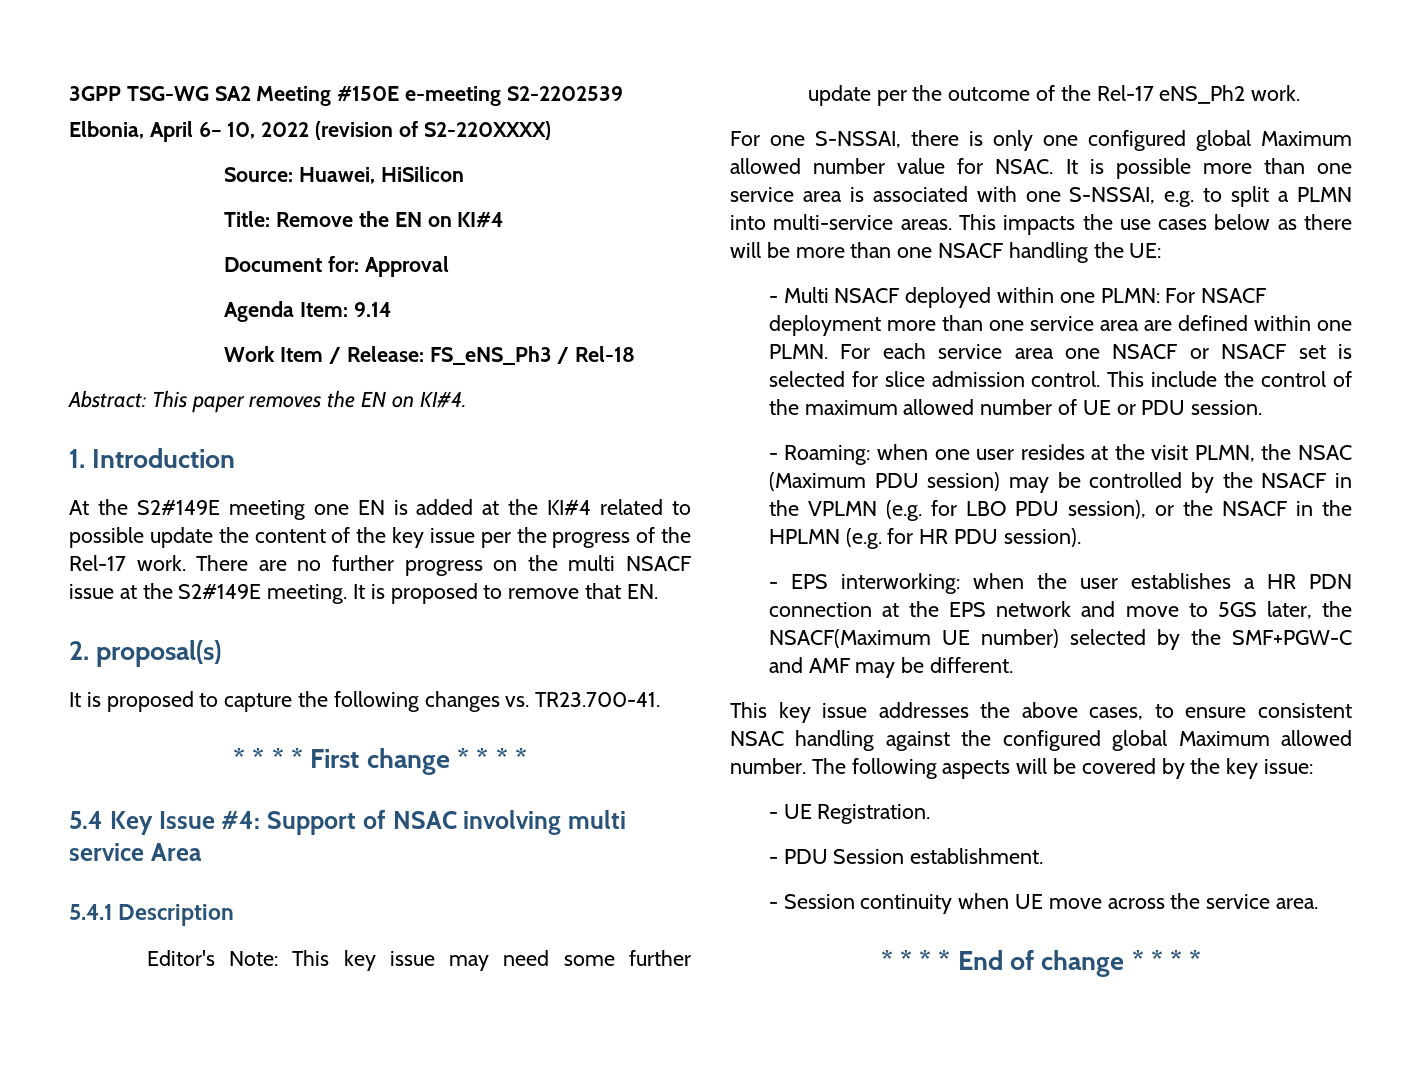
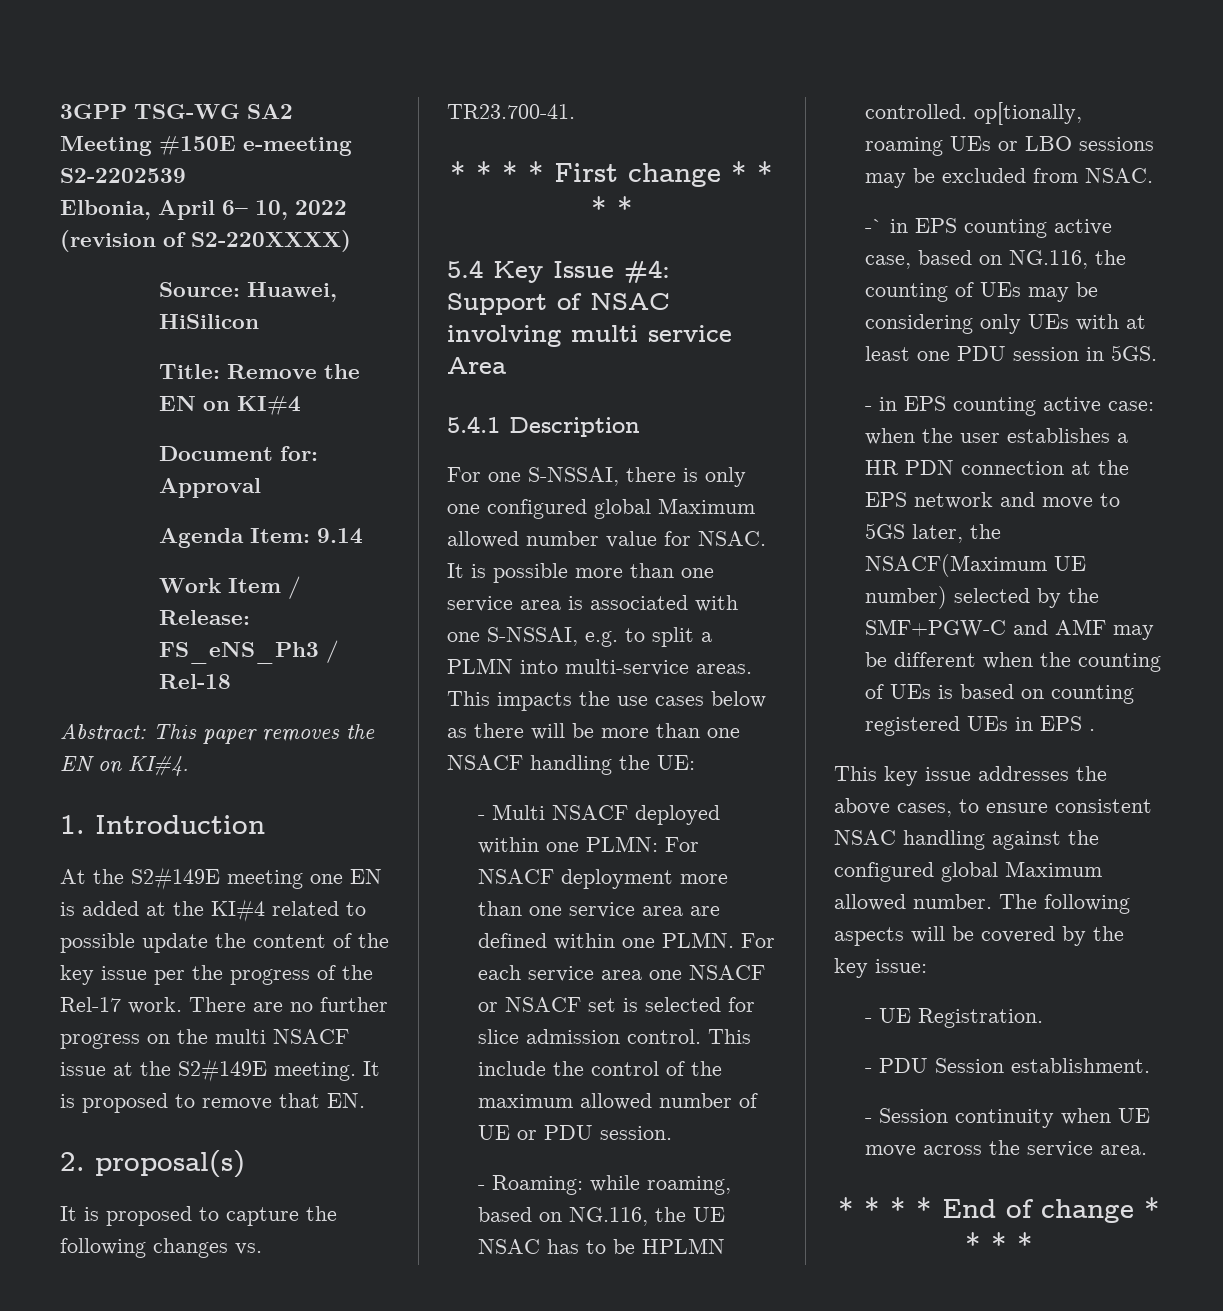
- Editor's Note: This key issue may need some further update per the outcome of the Rel-17 eNS_Ph2 work.
- - Roaming: when one user resides at the visit PLMN, the NSAC (Maximum PDU session) may be controlled by the NSACF in the VPLMN (e.g. for LBO PDU session), or the NSACF in the HPLMN (e.g. for HR PDU session).
- - EPS interworking: when the user establishes a HR PDN connection at the EPS network and move to 5GS later, the NSACF(Maximum UE number) selected by the SMF+PGW-C and AMF may be different.
+ - Roaming: while roaming, based on NG.116, the UE NSAC has to be HPLMN controlled. op[tionally, roaming UEs or LBO sessions may be excluded from NSAC.
+ -` in EPS counting active case, based on NG.116, the counting of UEs may be considering only UEs with at least one PDU session in 5GS.
+ - in EPS counting active case: when the user establishes a HR PDN connection at the EPS network and move to 5GS later, the NSACF(Maximum UE number) selected by the SMF+PGW-C and AMF may be different when the counting of UEs is based on counting registered UEs in EPS .

